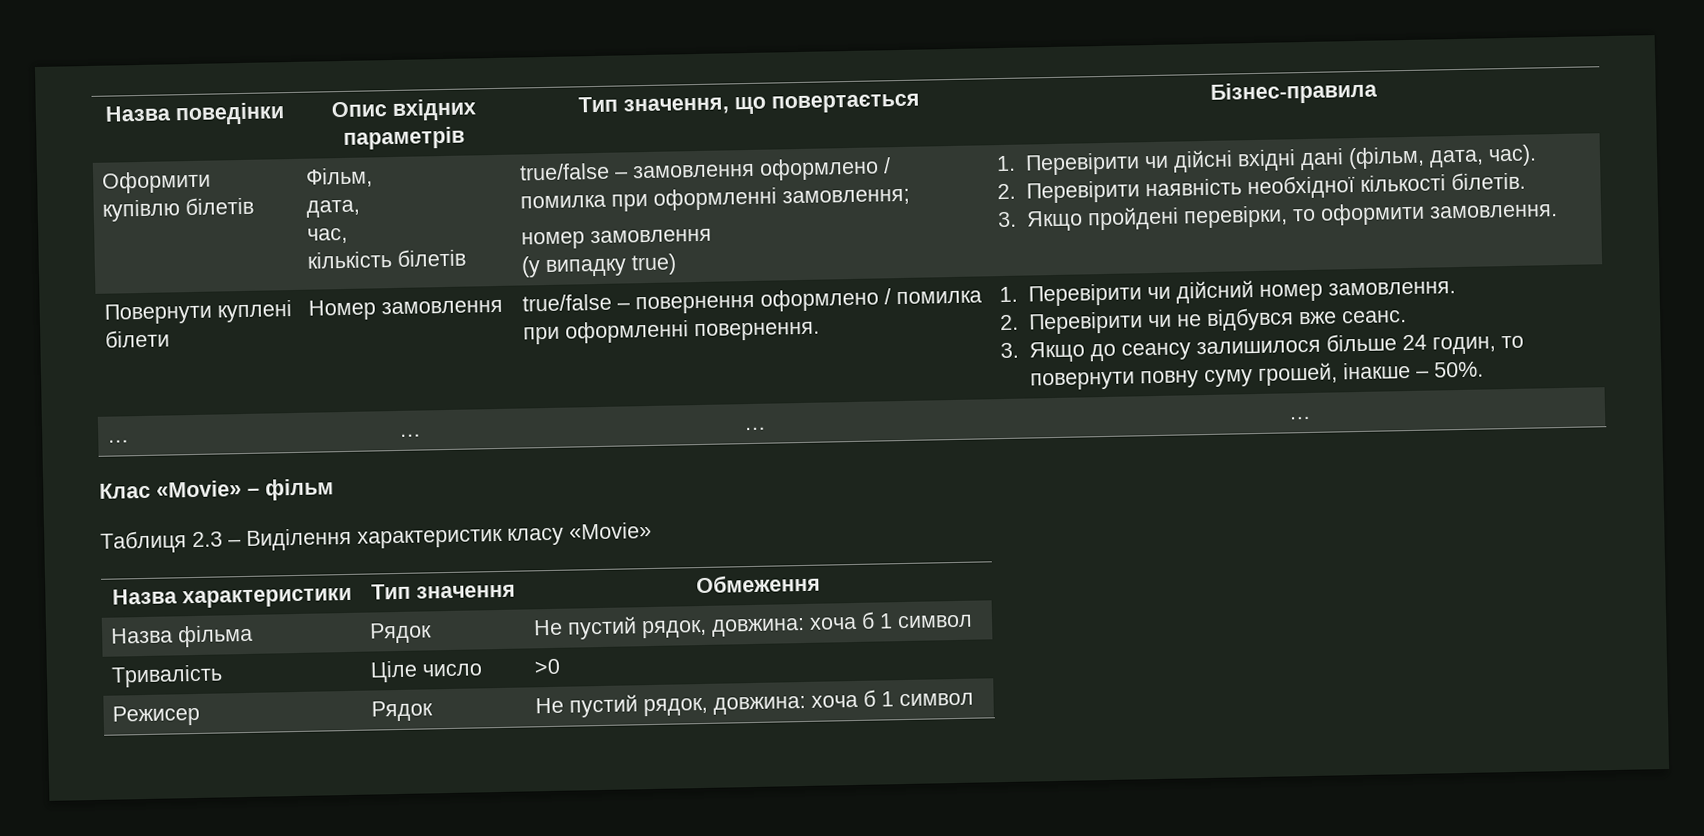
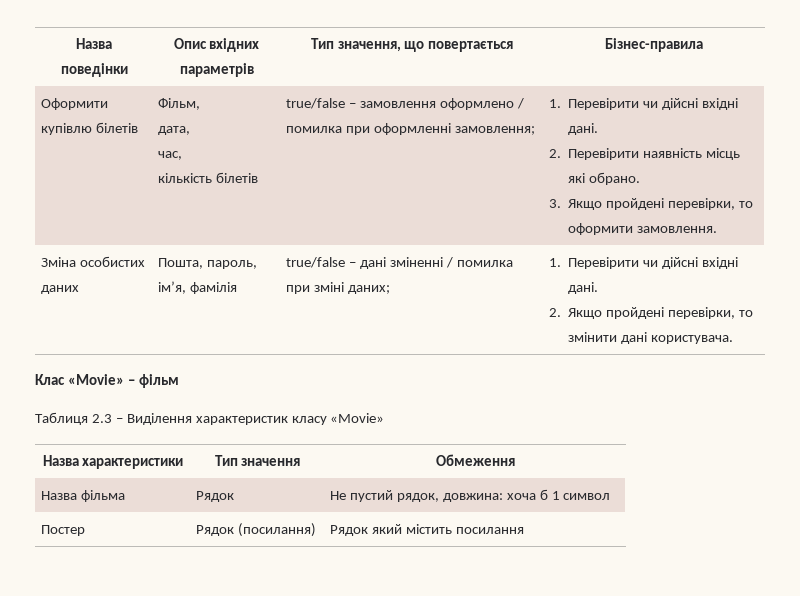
- true/false – замовлення оформлено / помилка при оформленні замовлення;
- номер замовлення
- (у випадку true) | 1. Перевірити чи дійсні вхідні дані (фільм, дата, час).
+ true/false – замовлення оформлено / помилка при оформленні замовлення; | 1. Перевірити чи дійсні вхідні дані.
- 2. Перевірити наявність необхідної кількості білетів.
+ 2. Перевірити наявність місць які обрано.
- Повернути куплені білети | Номер замовлення | true/false – повернення оформлено / помилка при оформленні повернення. | 1. Перевірити чи дійсний номер замовлення.
- 2. Перевірити чи не відбувся вже сеанс.
- 3. Якщо до сеансу залишилося більше 24 годин, то повернути повну суму грошей, інакше – 50%.
- … | … | … | …
+ Зміна особистих даних | Пошта, пароль, ім’я, фамілія | true/false – дані зміненні / помилка при зміні даних; | 1. Перевірити чи дійсні вхідні дані.
+ 2. Якщо пройдені перевірки, то змінити дані користувача.
- Тривалість | Ціле число | >0
- Режисер | Рядок | Не пустий рядок, довжина: хоча б 1 символ
+ Постер | Рядок (посилання) | Рядок який містить посилання

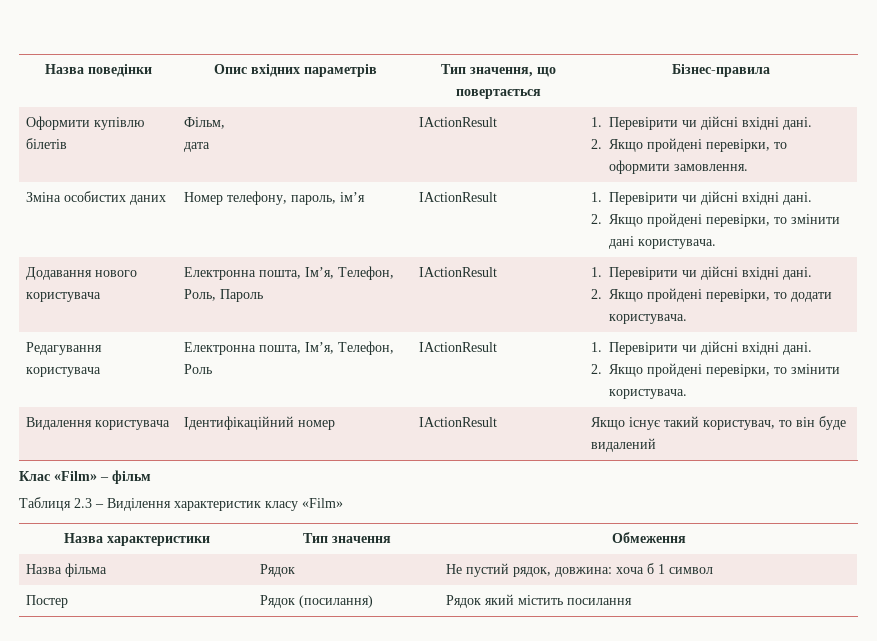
  Оформити купівлю білетів | Фільм,
- дата,
- час,
- кількість білетів | true/false – замовлення оформлено / помилка при оформленні замовлення; | 1. Перевірити чи дійсні вхідні дані.
- 2. Перевірити наявність місць які обрано.
- 3. Якщо пройдені перевірки, то оформити замовлення.
+ дата | IActionResult | 1. Перевірити чи дійсні вхідні дані.
+ 2. Якщо пройдені перевірки, то оформити замовлення.
- Зміна особистих даних | Пошта, пароль, ім’я, фамілія | true/false – дані зміненні / помилка при зміні даних; | 1. Перевірити чи дійсні вхідні дані.
+ Зміна особистих даних | Номер телефону, пароль, ім’я | IActionResult | 1. Перевірити чи дійсні вхідні дані.
+ Додавання нового користувача | Електронна пошта, Ім’я, Телефон, Роль, Пароль | IActionResult | 1. Перевірити чи дійсні вхідні дані.
+ 2. Якщо пройдені перевірки, то додати користувача.
+ Редагування користувача | Електронна пошта, Ім’я, Телефон, Роль | IActionResult | 1. Перевірити чи дійсні вхідні дані.
+ 2. Якщо пройдені перевірки, то змінити користувача.
+ Видалення користувача | Ідентифікаційний номер | IActionResult | Якщо існує такий користувач, то він буде видалений
- Клас «Movie» – фільм
+ Клас «Film» – фільм
- Таблиця 2.3 – Виділення характеристик класу «Movie»
+ Таблиця 2.3 – Виділення характеристик класу «Film»

